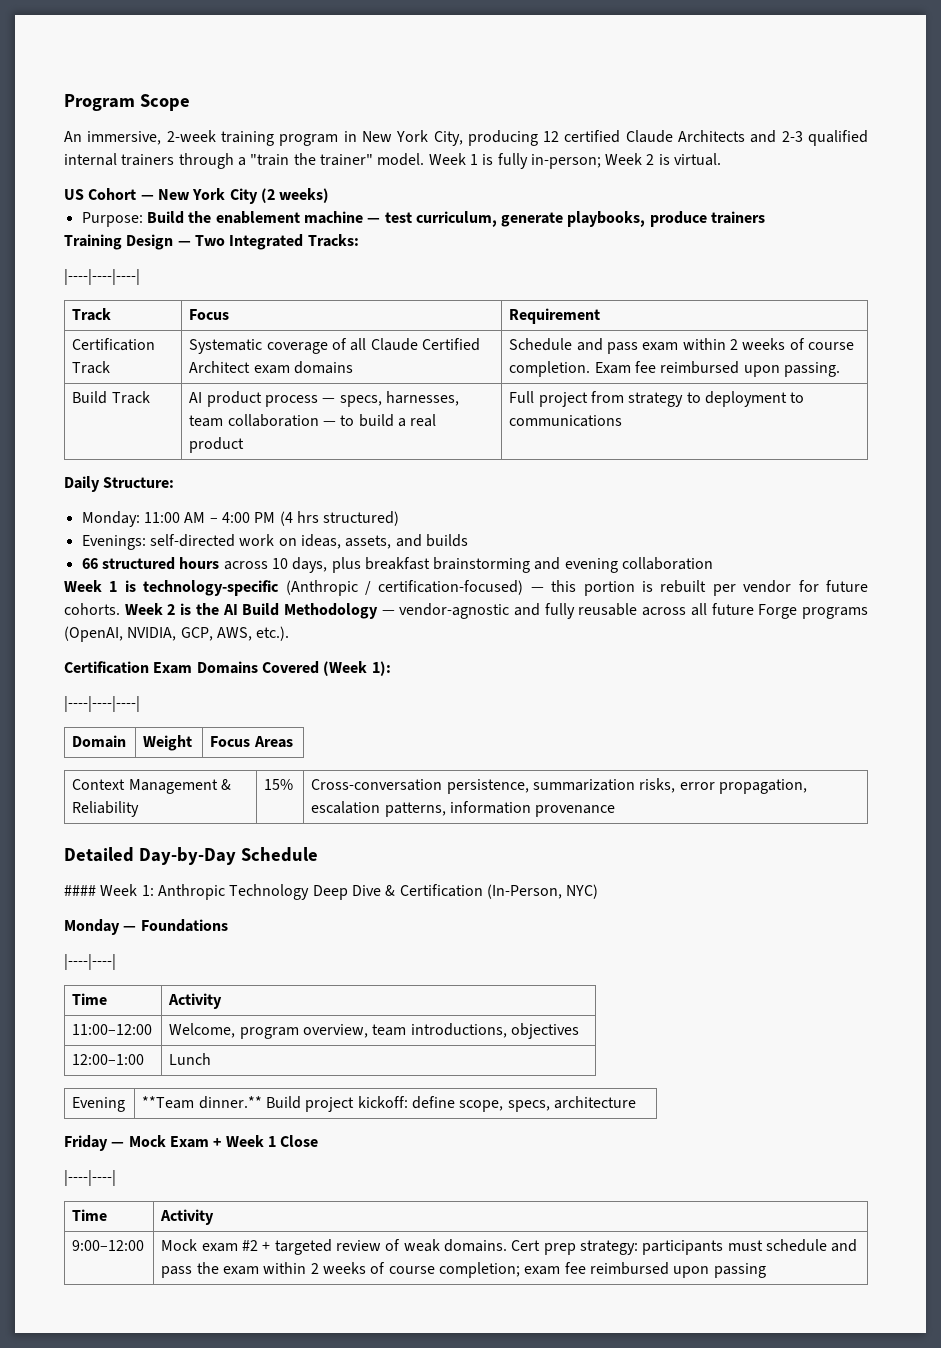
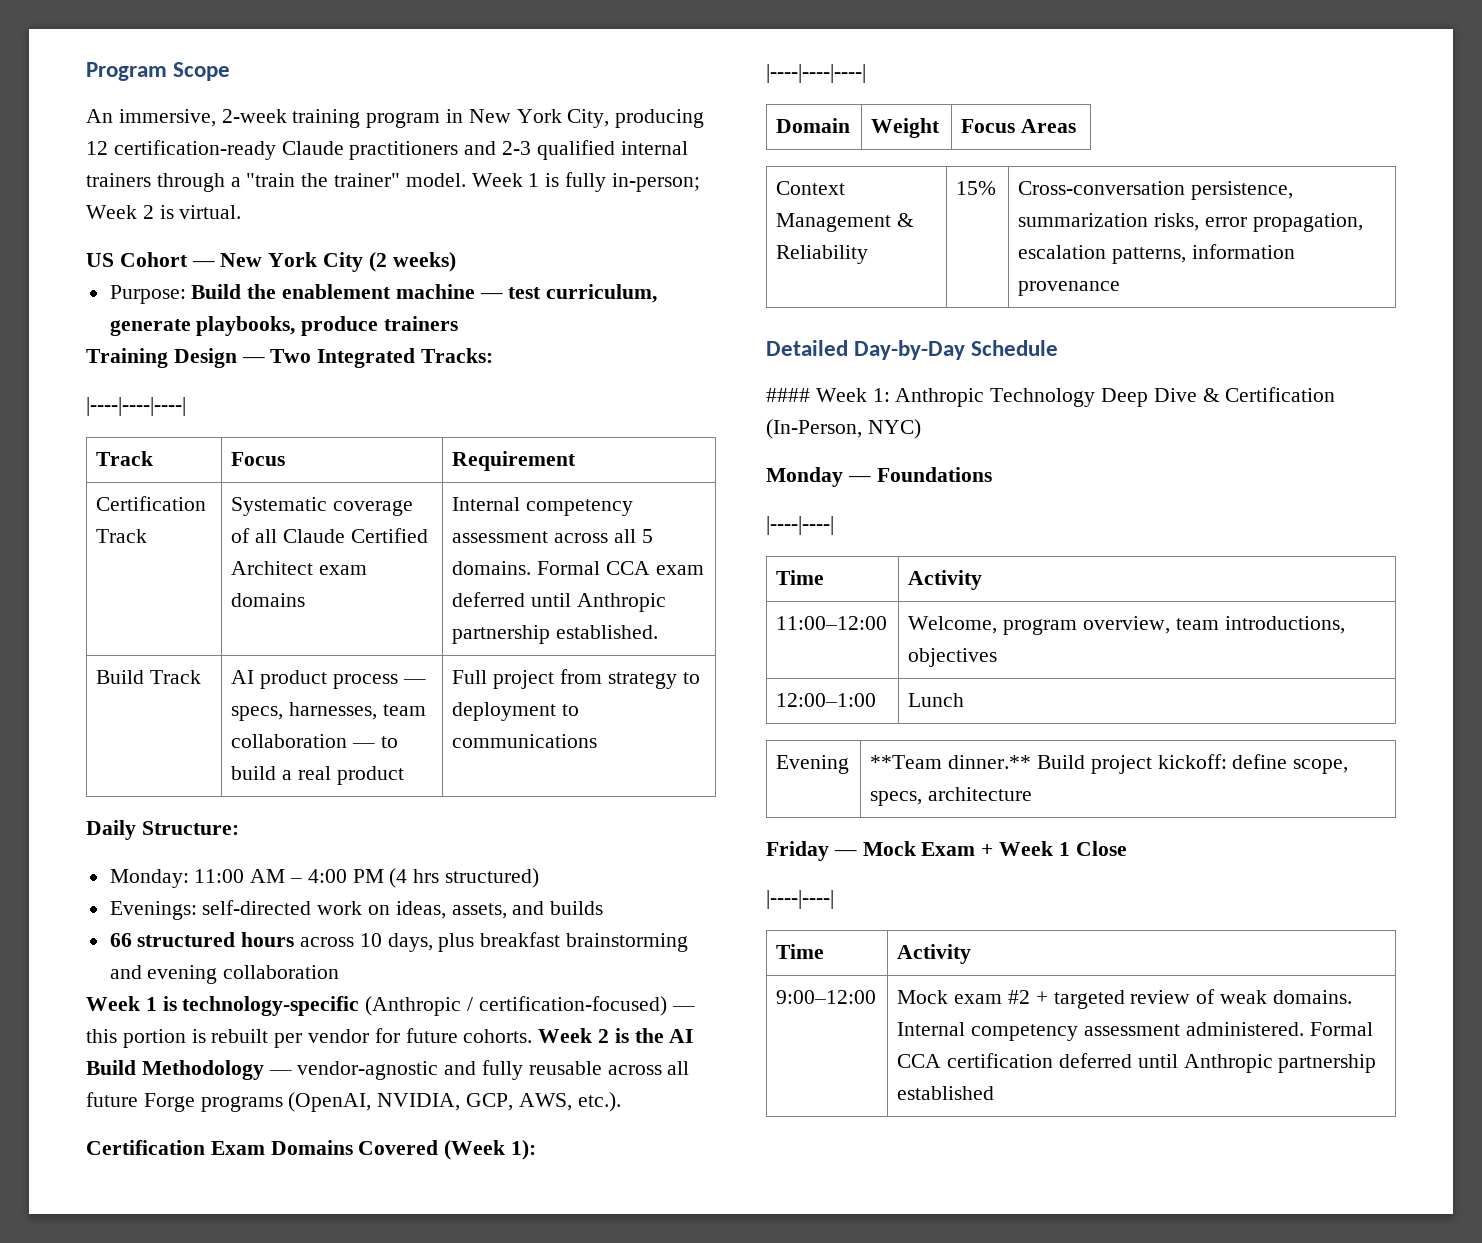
- An immersive, 2-week training program in New York City, producing 12 certified Claude Architects and 2-3 qualified internal trainers through a "train the trainer" model.
+ An immersive, 2-week training program in New York City, producing 12 certification-ready Claude practitioners and 2-3 qualified internal trainers through a "train the trainer" model.
- Certification Track | Systematic coverage of all Claude Certified Architect exam domains | Schedule and pass exam within 2 weeks of course completion. Exam fee reimbursed upon passing.
+ Certification Track | Systematic coverage of all Claude Certified Architect exam domains | Internal competency assessment across all 5 domains. Formal CCA exam deferred until Anthropic partnership established.
- 9:00–12:00 | Mock exam #2 + targeted review of weak domains. Cert prep strategy: participants must schedule and pass the exam within 2 weeks of course completion; exam fee reimbursed upon passing
+ 9:00–12:00 | Mock exam #2 + targeted review of weak domains. Internal competency assessment administered. Formal CCA certification deferred until Anthropic partnership established

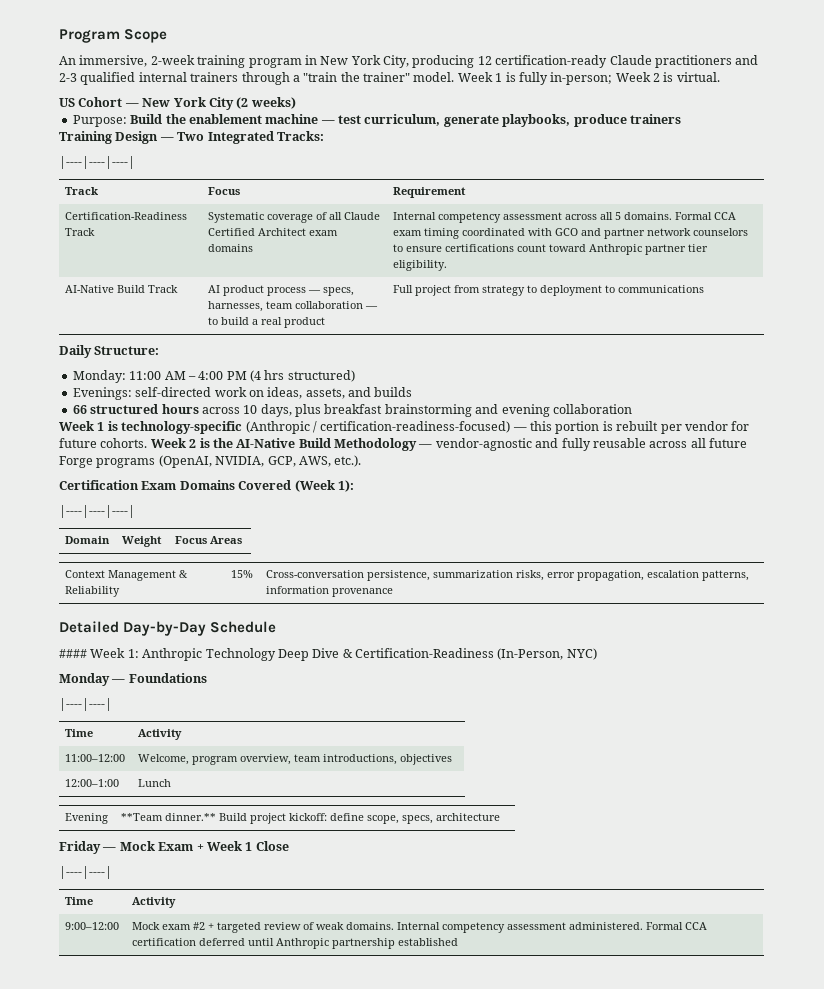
- Certification Track | Systematic coverage of all Claude Certified Architect exam domains | Internal competency assessment across all 5 domains. Formal CCA exam deferred until Anthropic partnership established.
- Build Track | AI product process — specs, harnesses, team collaboration — to build a real product | Full project from strategy to deployment to communications
+ Certification-Readiness Track | Systematic coverage of all Claude Certified Architect exam domains | Internal competency assessment across all 5 domains. Formal CCA exam timing coordinated with GCO and partner network counselors to ensure certifications count toward Anthropic partner tier eligibility.
+ AI-Native Build Track | AI product process — specs, harnesses, team collaboration — to build a real product | Full project from strategy to deployment to communications
- Week 1 is technology-specific (Anthropic / certification-focused) — this portion is rebuilt per vendor for future cohorts.
+ Week 1 is technology-specific (Anthropic / certification-readiness-focused) — this portion is rebuilt per vendor for future cohorts.
- Week 2 is the AI Build Methodology — vendor-agnostic and fully reusable across all future Forge programs (OpenAI, NVIDIA, GCP, AWS, etc.).
+ Week 2 is the AI-Native Build Methodology — vendor-agnostic and fully reusable across all future Forge programs (OpenAI, NVIDIA, GCP, AWS, etc.).
- #### Week 1: Anthropic Technology Deep Dive & Certification (In-Person, NYC)
+ #### Week 1: Anthropic Technology Deep Dive & Certification-Readiness (In-Person, NYC)

